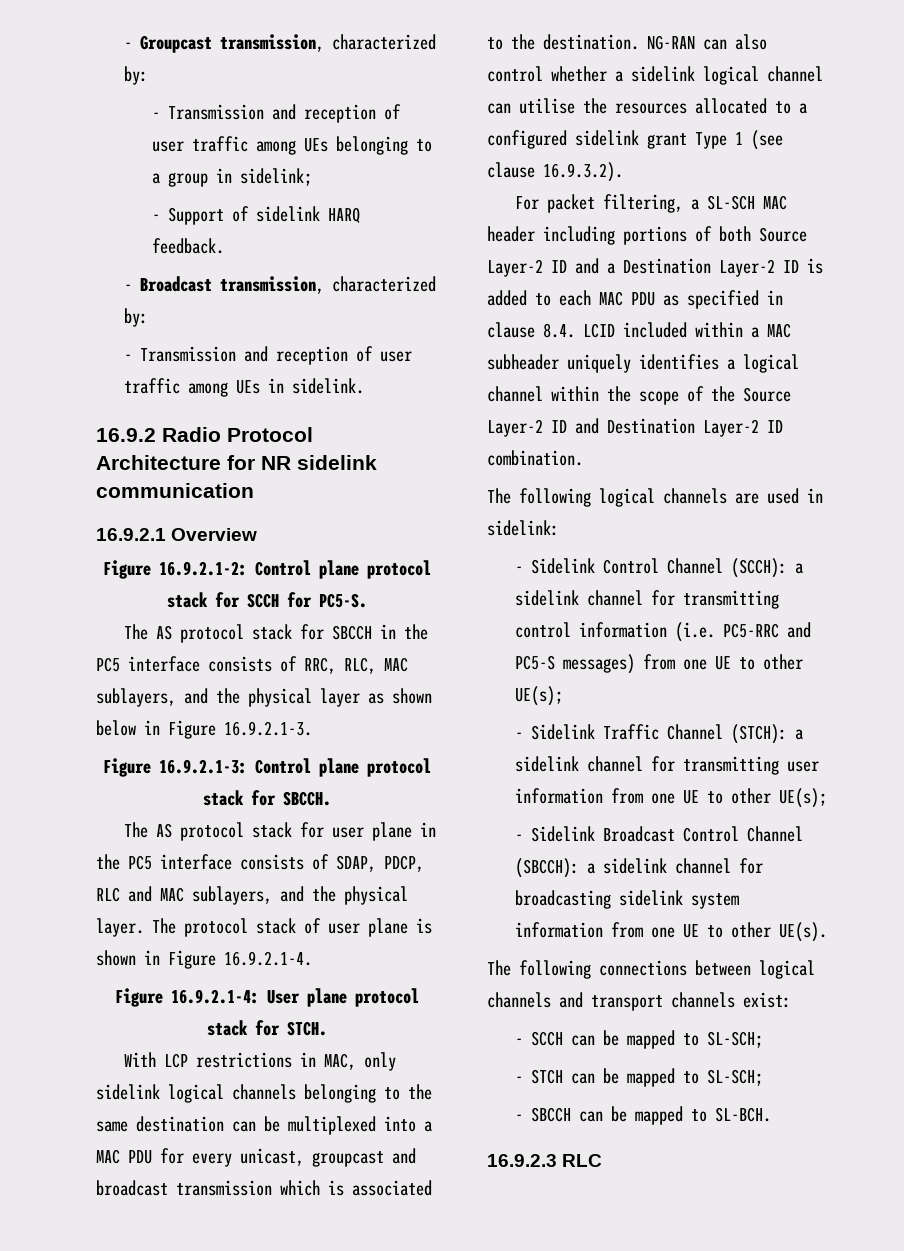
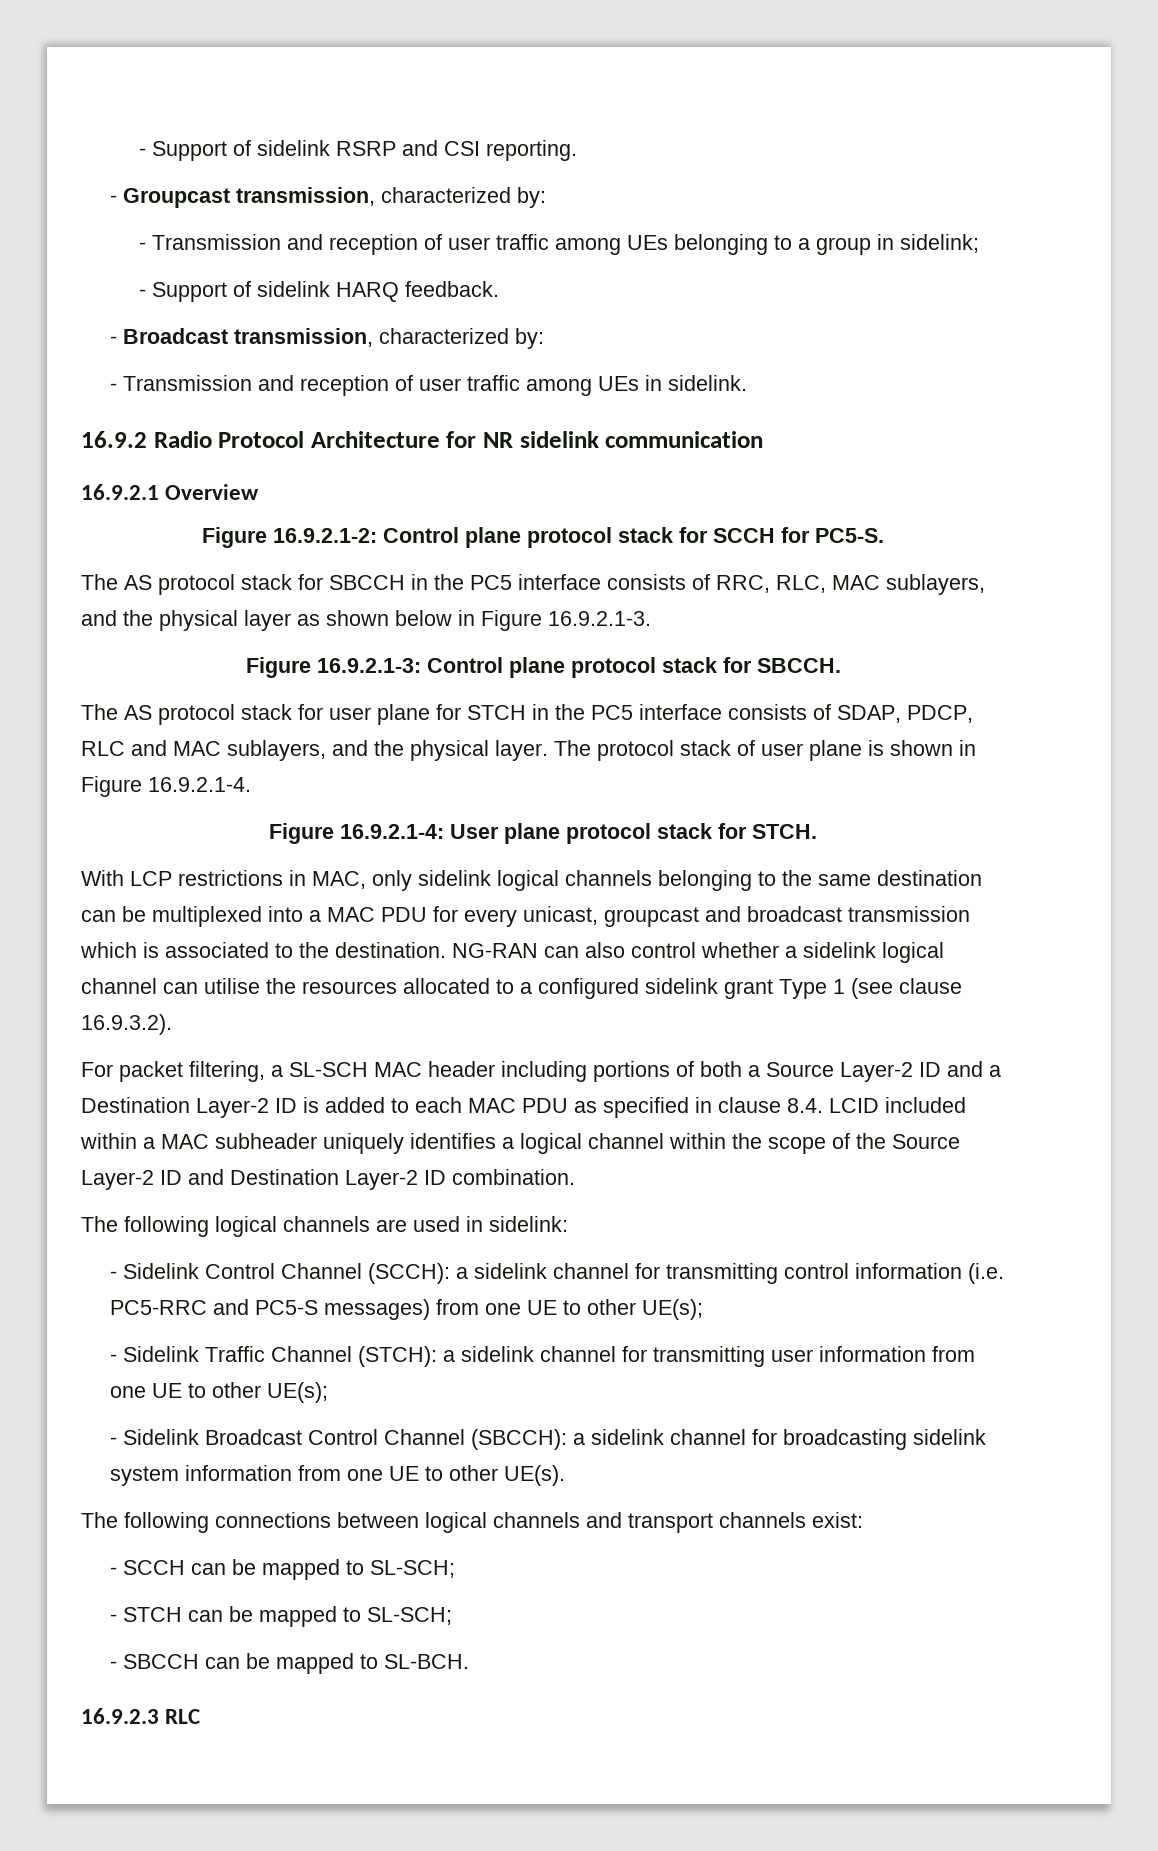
+ - Support of sidelink RSRP and CSI reporting.
- The AS protocol stack for user plane in the PC5 interface consists of SDAP, PDCP, RLC and MAC sublayers, and the physical layer.
+ The AS protocol stack for user plane for STCH in the PC5 interface consists of SDAP, PDCP, RLC and MAC sublayers, and the physical layer.
- For packet filtering, a SL-SCH MAC header including portions of both Source Layer-2 ID and a Destination Layer-2 ID is added to each MAC PDU as specified in clause 8.4. LCID included within a MAC subheader uniquely identifies a logical channel within the scope of the Source Layer-2 ID and Destination Layer-2 ID combination.
+ For packet filtering, a SL-SCH MAC header including portions of both a Source Layer-2 ID and a Destination Layer-2 ID is added to each MAC PDU as specified in clause 8.4. LCID included within a MAC subheader uniquely identifies a logical channel within the scope of the Source Layer-2 ID and Destination Layer-2 ID combination.

